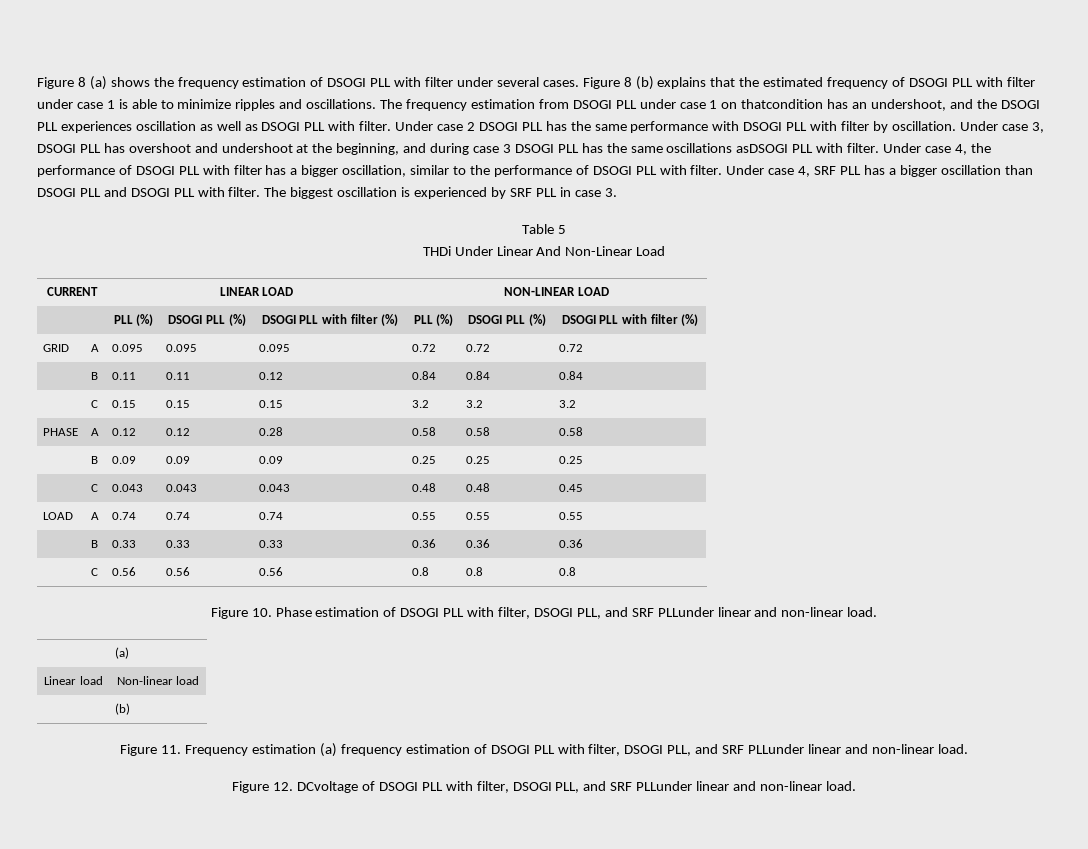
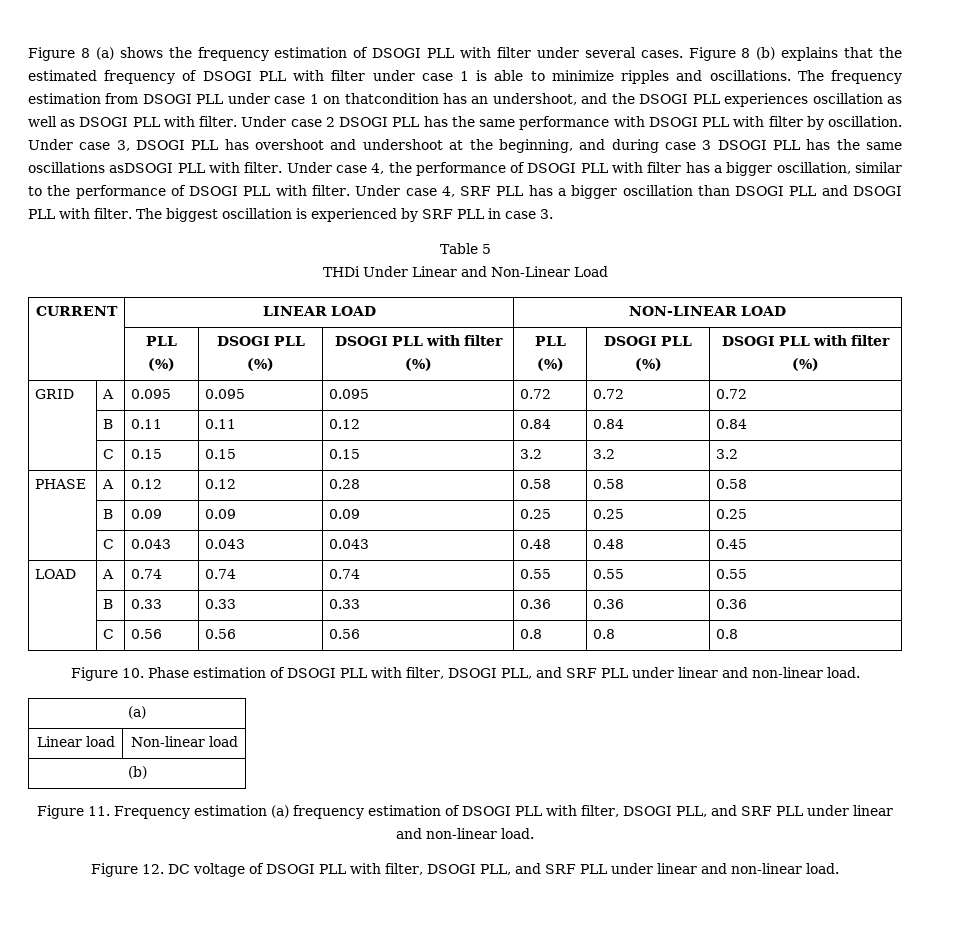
- THDi Under Linear And Non-Linear Load
+ THDi Under Linear and Non-Linear Load
- Figure 10. Phase estimation of DSOGI PLL with filter, DSOGI PLL, and SRF PLLunder linear and non-linear load.
+ Figure 10. Phase estimation of DSOGI PLL with filter, DSOGI PLL, and SRF PLL under linear and non-linear load.
- Figure 11. Frequency estimation (a) frequency estimation of DSOGI PLL with filter, DSOGI PLL, and SRF PLLunder linear and non-linear load.
+ Figure 11. Frequency estimation (a) frequency estimation of DSOGI PLL with filter, DSOGI PLL, and SRF PLL under linear and non-linear load.
- Figure 12. DCvoltage of DSOGI PLL with filter, DSOGI PLL, and SRF PLLunder linear and non-linear load.
+ Figure 12. DC voltage of DSOGI PLL with filter, DSOGI PLL, and SRF PLL under linear and non-linear load.

